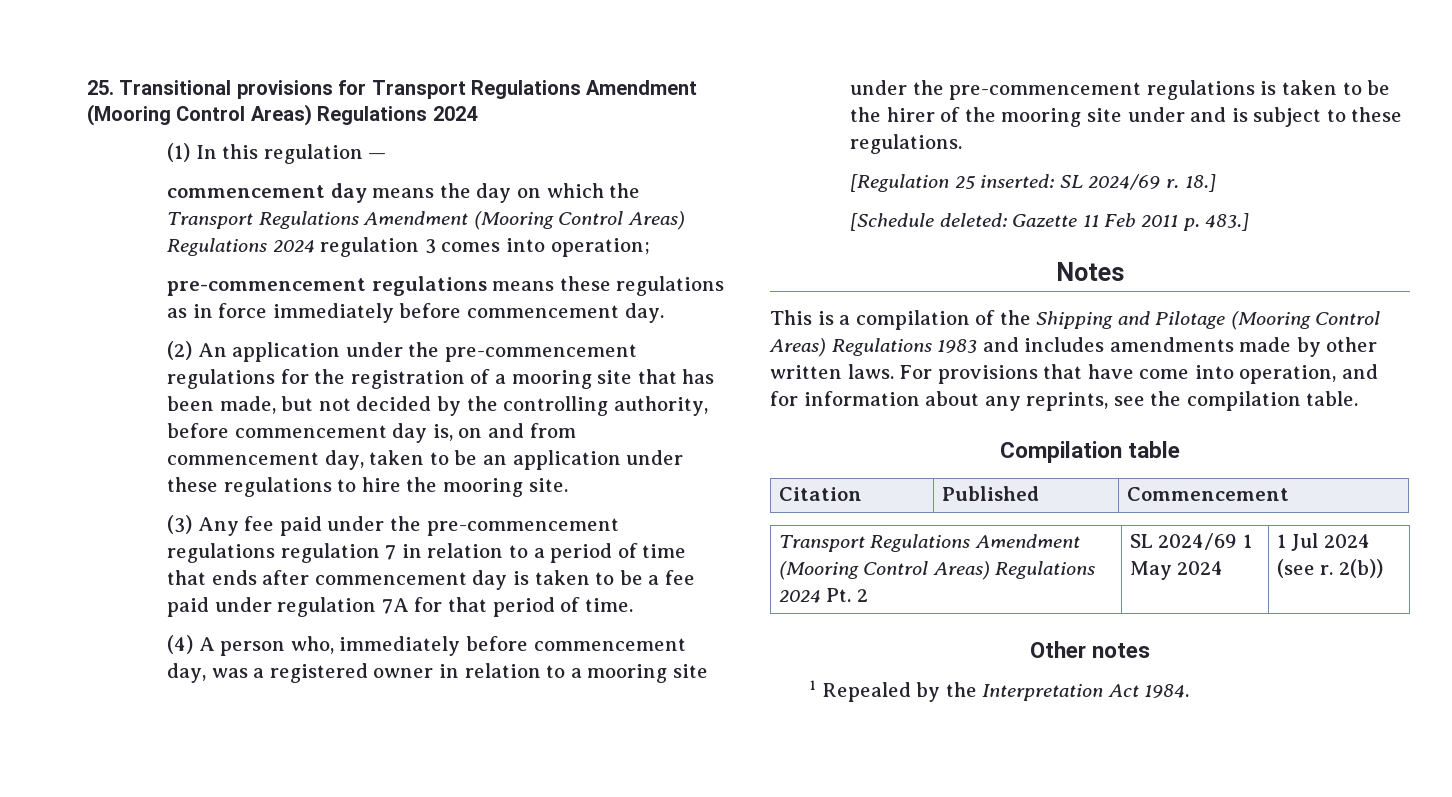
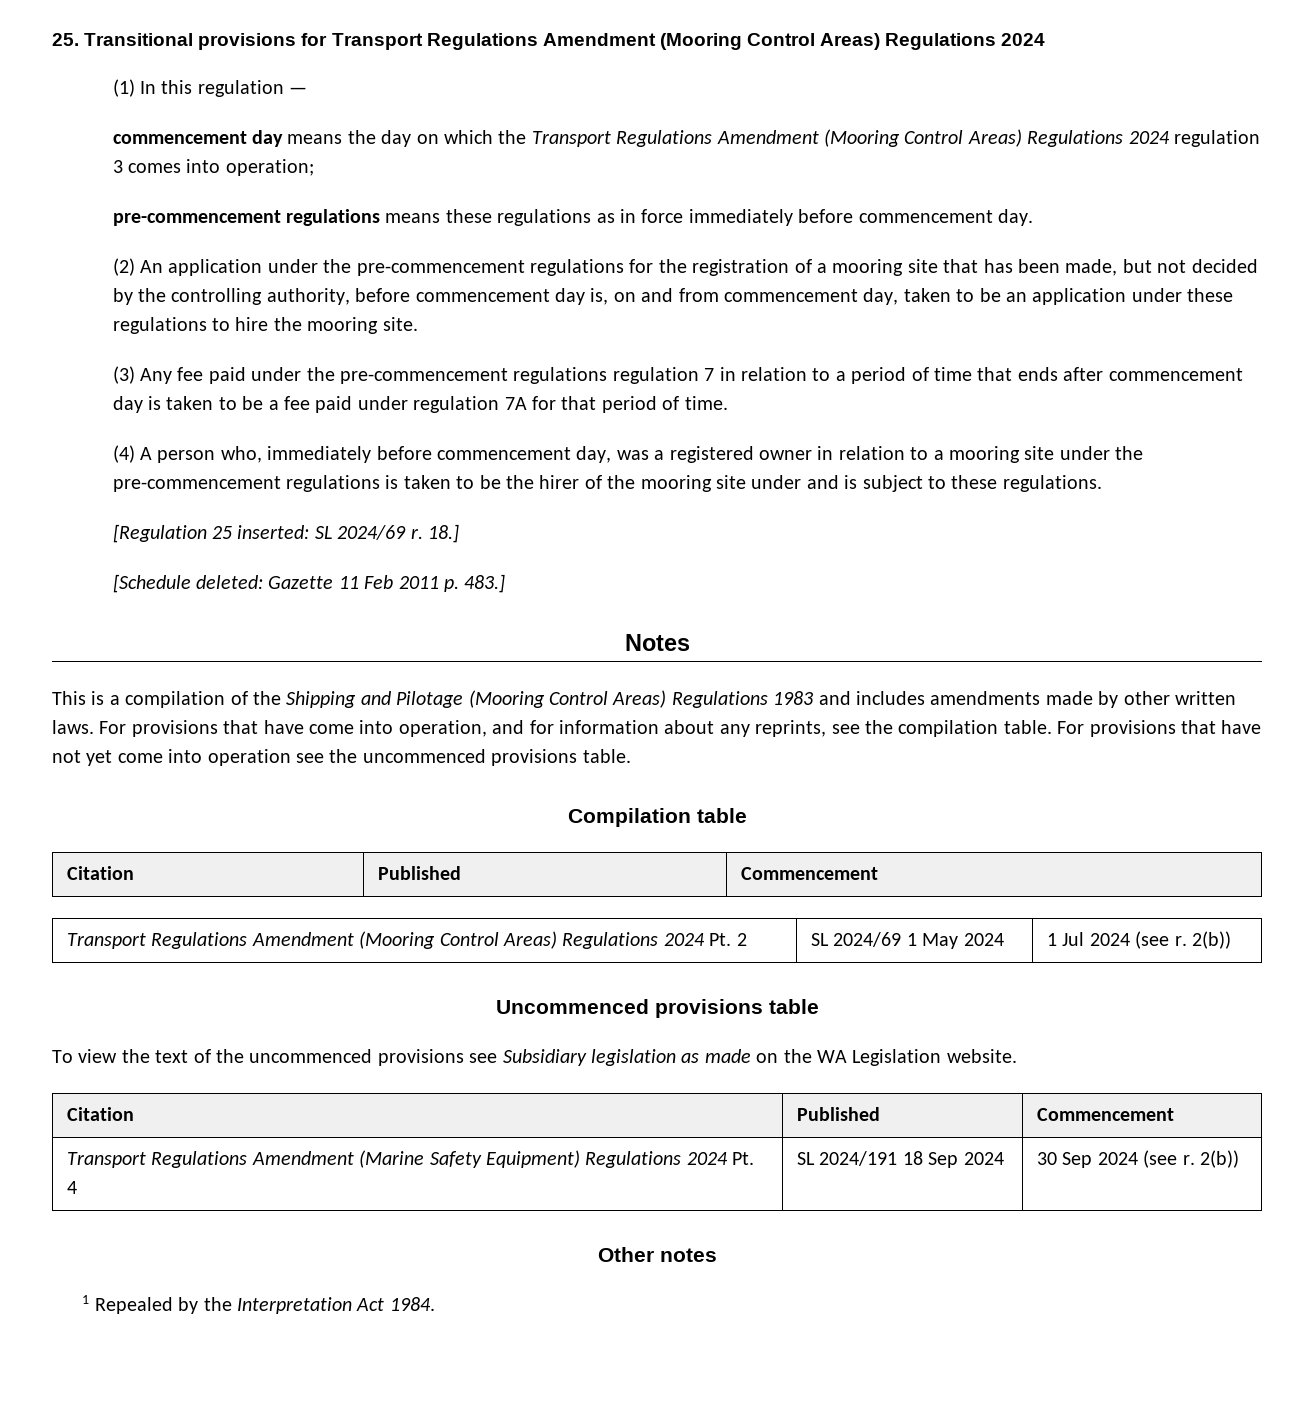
+ For provisions that have not yet come into operation see the uncommenced provisions table.
+ Uncommenced provisions table
+ To view the text of the uncommenced provisions see Subsidiary legislation as made on the WA Legislation website.
+ Citation | Published | Commencement
+ Transport Regulations Amendment (Marine Safety Equipment) Regulations 2024 Pt. 4 | SL 2024/191 18 Sep 2024 | 30 Sep 2024 (see r. 2(b))

